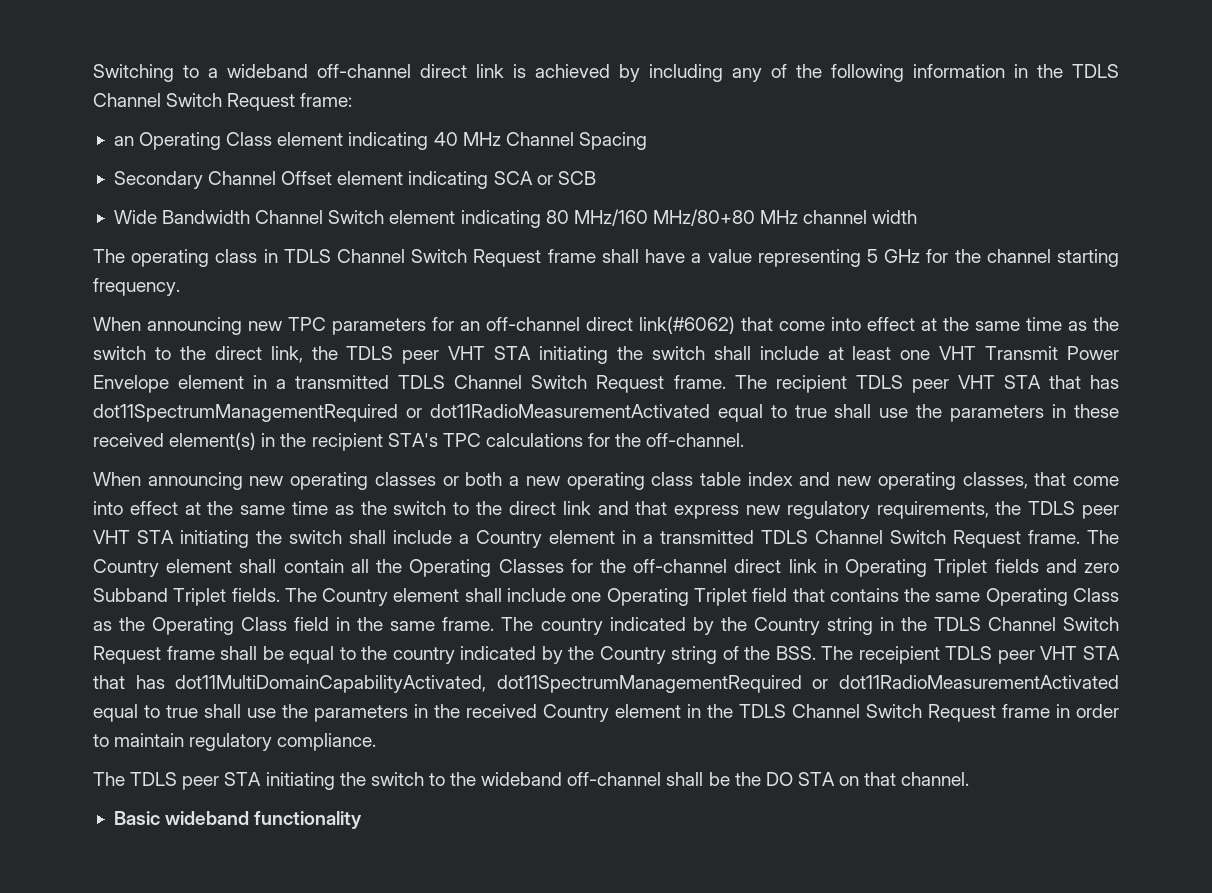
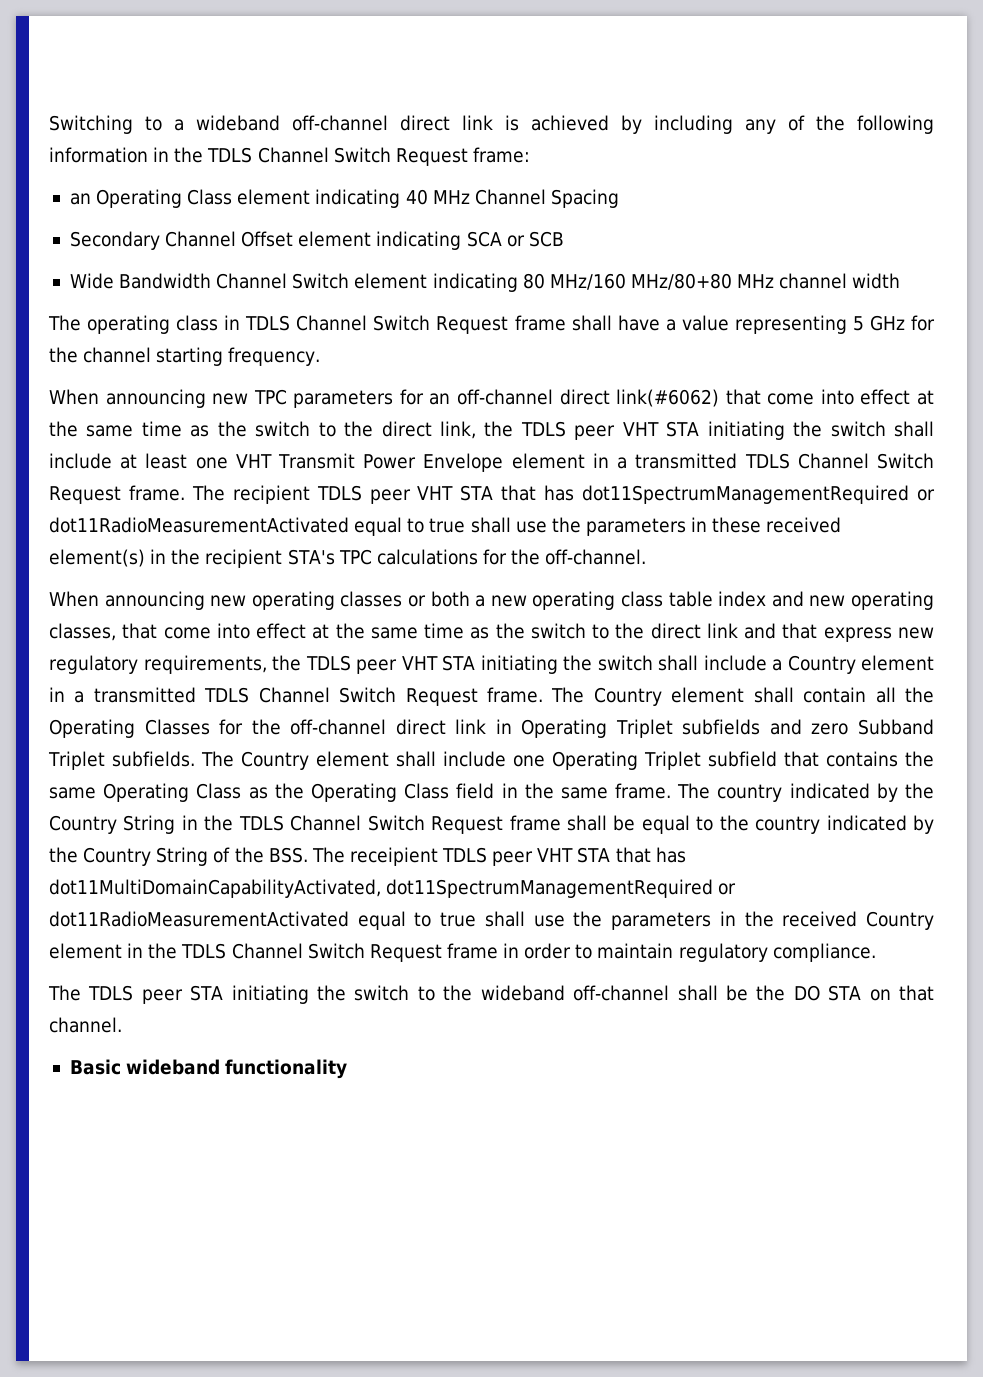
- The Country element shall contain all the Operating Classes for the off-channel direct link in Operating Triplet fields and zero Subband Triplet fields.
+ The Country element shall contain all the Operating Classes for the off-channel direct link in Operating Triplet subfields and zero Subband Triplet subfields.
- The Country element shall include one Operating Triplet field that contains the same Operating Class as the Operating Class field in the same frame.
+ The Country element shall include one Operating Triplet subfield that contains the same Operating Class as the Operating Class field in the same frame.
- The country indicated by the Country string in the TDLS Channel Switch Request frame shall be equal to the country indicated by the Country string of the BSS. The receipient TDLS peer VHT STA that has dot11MultiDomainCapabilityActivated, dot11SpectrumManagementRequired or dot11RadioMeasurementActivated equal to true shall use the parameters in the received Country element in the TDLS Channel Switch Request frame in order to maintain regulatory compliance.
+ The country indicated by the Country String in the TDLS Channel Switch Request frame shall be equal to the country indicated by the Country String of the BSS. The receipient TDLS peer VHT STA that has dot11MultiDomainCapabilityActivated, dot11SpectrumManagementRequired or dot11RadioMeasurementActivated equal to true shall use the parameters in the received Country element in the TDLS Channel Switch Request frame in order to maintain regulatory compliance.

